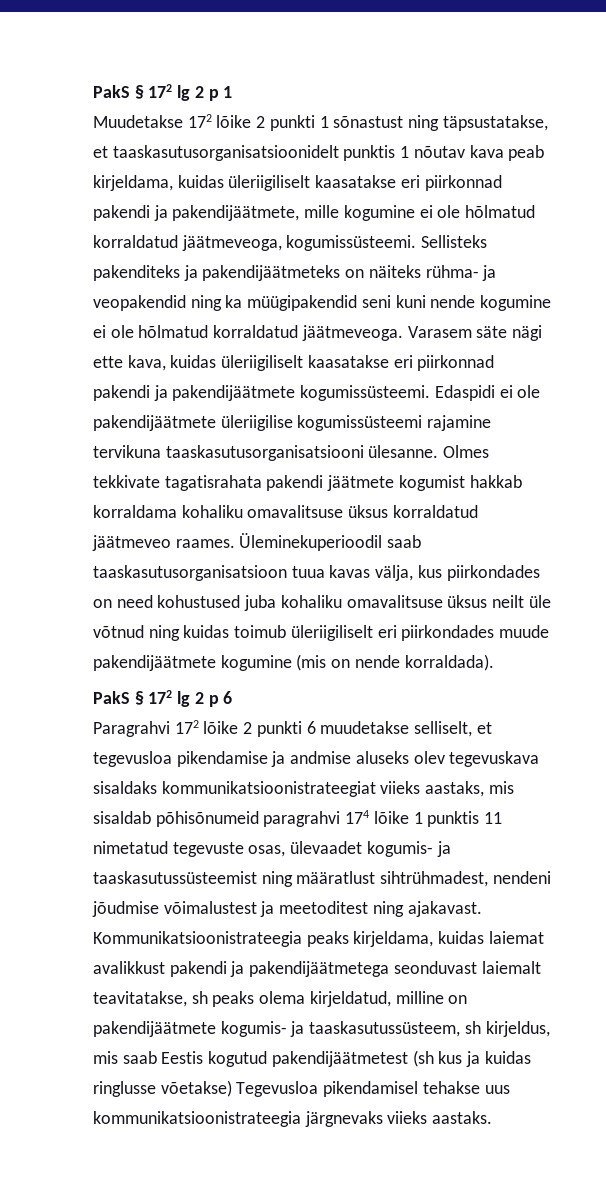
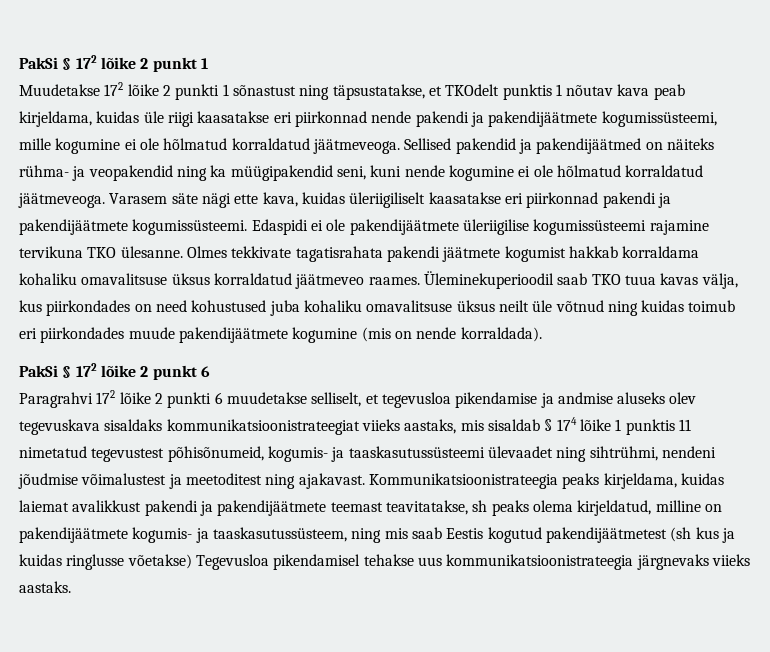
- PakS § 172 lg 2 p 1
+ PakSi § 172 lõike 2 punkt 1
- Muudetakse 172 lõike 2 punkti 1 sõnastust ning täpsustatakse, et taaskasutusorganisatsioonidelt punktis 1 nõutav kava peab kirjeldama, kuidas üleriigiliselt kaasatakse eri piirkonnad pakendi ja pakendijäätmete, mille kogumine ei ole hõlmatud korraldatud jäätmeveoga, kogumissüsteemi. Sellisteks pakenditeks ja pakendijäätmeteks on näiteks rühma- ja veopakendid ning ka müügipakendid seni kuni nende kogumine ei ole hõlmatud korraldatud jäätmeveoga.
+ Muudetakse 172 lõike 2 punkti 1 sõnastust ning täpsustatakse, et TKOdelt punktis 1 nõutav kava peab kirjeldama, kuidas üle riigi kaasatakse eri piirkonnad nende pakendi ja pakendijäätmete kogumissüsteemi, mille kogumine ei ole hõlmatud korraldatud jäätmeveoga. Sellised pakendid ja pakendijäätmed on näiteks rühma- ja veopakendid ning ka müügipakendid seni, kuni nende kogumine ei ole hõlmatud korraldatud jäätmeveoga.
- Edaspidi ei ole pakendijäätmete üleriigilise kogumissüsteemi rajamine tervikuna taaskasutusorganisatsiooni ülesanne.
+ Edaspidi ei ole pakendijäätmete üleriigilise kogumissüsteemi rajamine tervikuna TKO ülesanne.
- Üleminekuperioodil saab taaskasutusorganisatsioon tuua kavas välja, kus piirkondades on need kohustused juba kohaliku omavalitsuse üksus neilt üle võtnud ning kuidas toimub üleriigiliselt eri piirkondades muude pakendijäätmete kogumine (mis on nende korraldada).
+ Üleminekuperioodil saab TKO tuua kavas välja, kus piirkondades on need kohustused juba kohaliku omavalitsuse üksus neilt üle võtnud ning kuidas toimub eri piirkondades muude pakendijäätmete kogumine (mis on nende korraldada).
- PakS § 172 lg 2 p 6
+ PakSi § 172 lõike 2 punkt 6
- Paragrahvi 172 lõike 2 punkti 6 muudetakse selliselt, et tegevusloa pikendamise ja andmise aluseks olev tegevuskava sisaldaks kommunikatsioonistrateegiat viieks aastaks, mis sisaldab põhisõnumeid paragrahvi 174 lõike 1 punktis 11 nimetatud tegevuste osas, ülevaadet kogumis- ja taaskasutussüsteemist ning määratlust sihtrühmadest, nendeni jõudmise võimalustest ja meetoditest ning ajakavast.
+ Paragrahvi 172 lõike 2 punkti 6 muudetakse selliselt, et tegevusloa pikendamise ja andmise aluseks olev tegevuskava sisaldaks kommunikatsioonistrateegiat viieks aastaks, mis sisaldab § 174 lõike 1 punktis 11 nimetatud tegevustest põhisõnumeid, kogumis- ja taaskasutussüsteemi ülevaadet ning sihtrühmi, nendeni jõudmise võimalustest ja meetoditest ning ajakavast.
- Kommunikatsioonistrateegia peaks kirjeldama, kuidas laiemat avalikkust pakendi ja pakendijäätmetega seonduvast laiemalt teavitatakse, sh peaks olema kirjeldatud, milline on pakendijäätmete kogumis- ja taaskasutussüsteem, sh kirjeldus, mis saab Eestis kogutud pakendijäätmetest (sh kus ja kuidas ringlusse võetakse) Tegevusloa pikendamisel tehakse uus kommunikatsioonistrateegia järgnevaks viieks aastaks.
+ Kommunikatsioonistrateegia peaks kirjeldama, kuidas laiemat avalikkust pakendi ja pakendijäätmete teemast teavitatakse, sh peaks olema kirjeldatud, milline on pakendijäätmete kogumis- ja taaskasutussüsteem, ning mis saab Eestis kogutud pakendijäätmetest (sh kus ja kuidas ringlusse võetakse) Tegevusloa pikendamisel tehakse uus kommunikatsioonistrateegia järgnevaks viieks aastaks.

